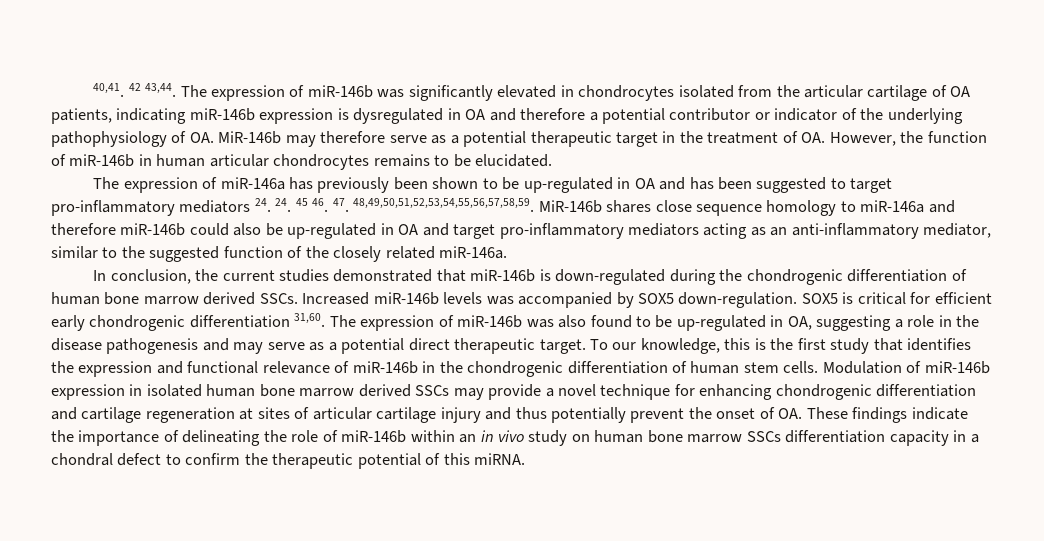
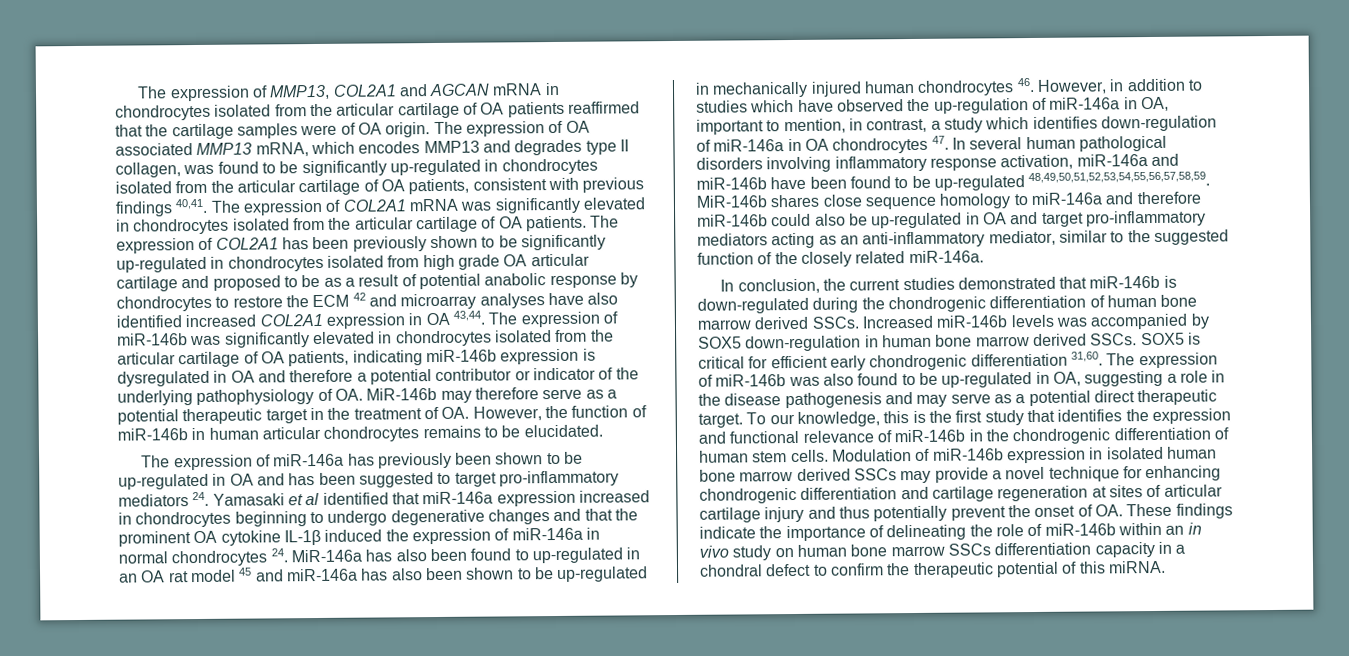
- 40,41. 42 43,44.
+ The expression of MMP13, COL2A1 and AGCAN mRNA in chondrocytes isolated from the articular cartilage of OA patients reaffirmed that the cartilage samples were of OA origin. The expression of OA associated MMP13 mRNA, which encodes MMP13 and degrades type II collagen, was found to be significantly up-regulated in chondrocytes isolated from the articular cartilage of OA patients, consistent with previous findings 40,41. The expression of COL2A1 mRNA was significantly elevated in chondrocytes isolated from the articular cartilage of OA patients. The expression of COL2A1 has been previously shown to be significantly up-regulated in chondrocytes isolated from high grade OA articular cartilage and proposed to be as a result of potential anabolic response by chondrocytes to restore the ECM 42 and microarray analyses have also identified increased COL2A1 expression in OA 43,44.
- The expression of miR-146a has previously been shown to be up-regulated in OA and has been suggested to target pro-inflammatory mediators 24. 24. 45 46. 47. 48,49,50,51,52,53,54,55,56,57,58,59.
+ The expression of miR-146a has previously been shown to be up-regulated in OA and has been suggested to target pro-inflammatory mediators 24. Yamasaki et al identified that miR-146a expression increased in chondrocytes beginning to undergo degenerative changes and that the prominent OA cytokine IL-1β induced the expression of miR-146a in normal chondrocytes 24. MiR-146a has also been found to up-regulated in an OA rat model 45 and miR-146a has also been shown to be up-regulated in mechanically injured human chondrocytes 46. However, in addition to studies which have observed the up-regulation of miR-146a in OA, important to mention, in contrast, a study which identifies down-regulation of miR-146a in OA chondrocytes 47. In several human pathological disorders involving inflammatory response activation, miR-146a and miR-146b have been found to be up-regulated 48,49,50,51,52,53,54,55,56,57,58,59.
- Increased miR-146b levels was accompanied by SOX5 down-regulation.
+ Increased miR-146b levels was accompanied by SOX5 down-regulation in human bone marrow derived SSCs.

